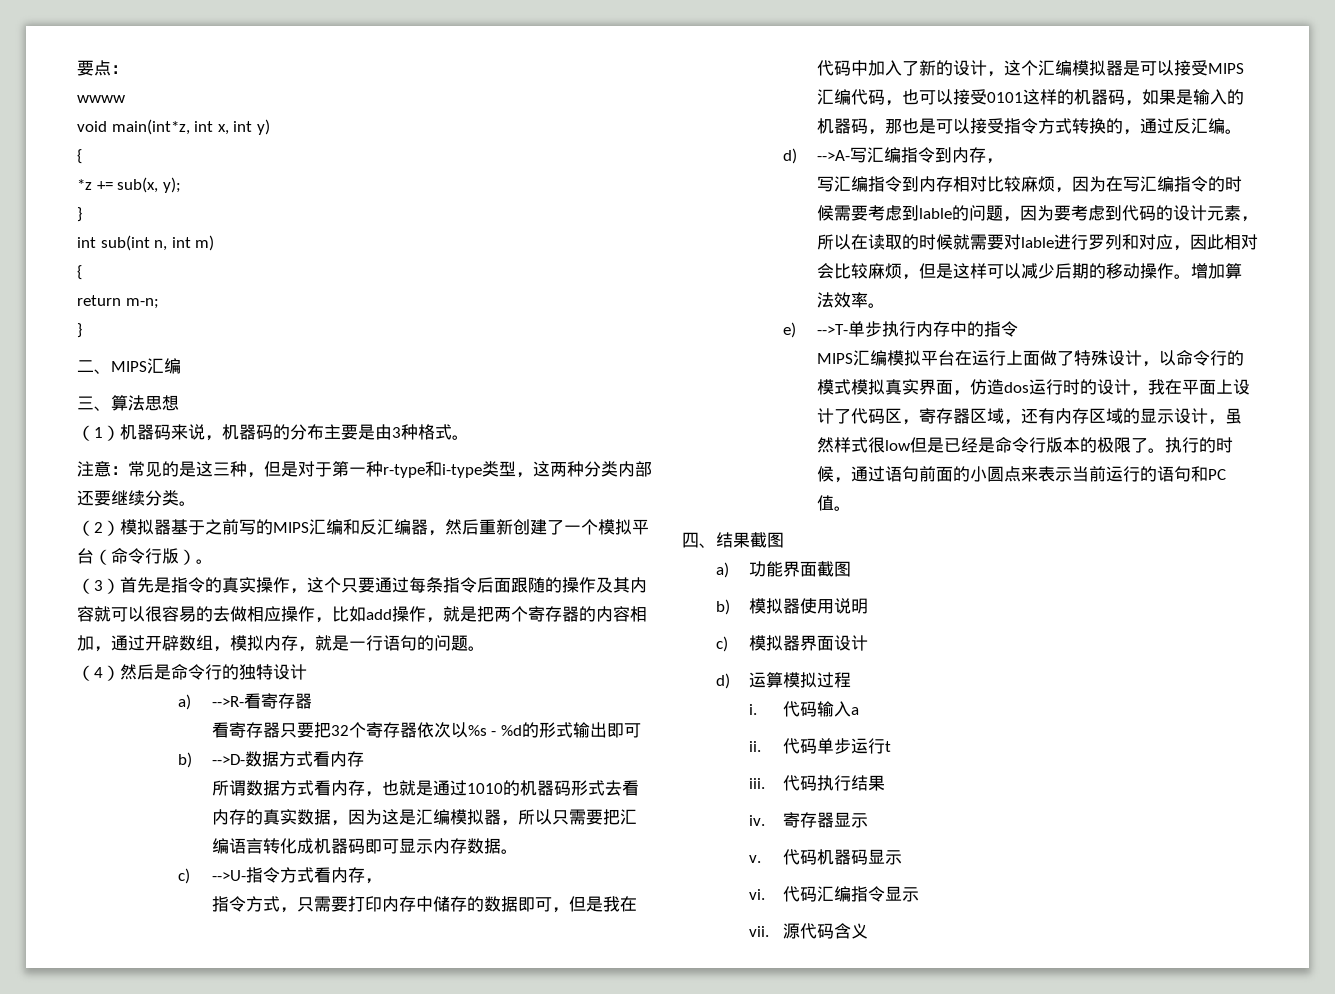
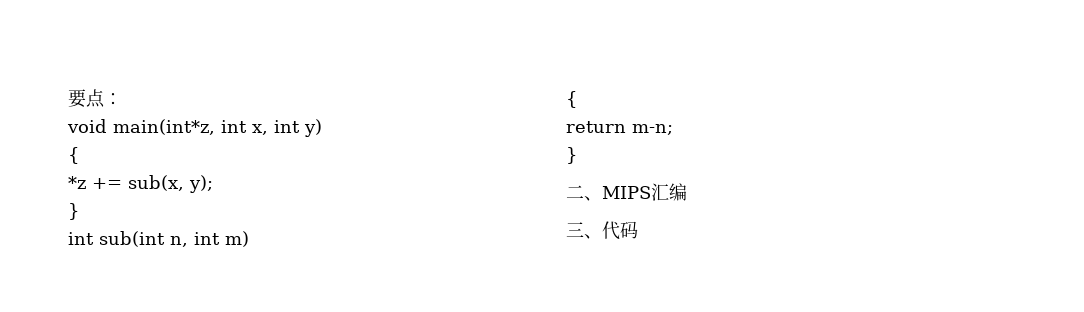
- wwww
- 三、算法思想
- （1）机器码来说，机器码的分布主要是由3种格式。
- 注意：常见的是这三种，但是对于第一种r-type和i-type类型，这两种分类内部还要继续分类。
- （2）模拟器基于之前写的MIPS汇编和反汇编器，然后重新创建了一个模拟平台（命令行版）。
- （3）首先是指令的真实操作，这个只要通过每条指令后面跟随的操作及其内容就可以很容易的去做相应操作，比如add操作，就是把两个寄存器的内容相加，通过开辟数组，模拟内存，就是一行语句的问题。
- （4）然后是命令行的独特设计
- a) -->R-看寄存器
- 看寄存器只要把32个寄存器依次以%s - %d的形式输出即可
- b) -->D-数据方式看内存
- 所谓数据方式看内存，也就是通过1010的机器码形式去看内存的真实数据，因为这是汇编模拟器，所以只需要把汇编语言转化成机器码即可显示内存数据。
- c) -->U-指令方式看内存，
- 指令方式，只需要打印内存中储存的数据即可，但是我在代码中加入了新的设计，这个汇编模拟器是可以接受MIPS汇编代码，也可以接受0101这样的机器码，如果是输入的机器码，那也是可以接受指令方式转换的，通过反汇编。
- d) -->A-写汇编指令到内存，
- 写汇编指令到内存相对比较麻烦，因为在写汇编指令的时候需要考虑到lable的问题，因为要考虑到代码的设计元素，所以在读取的时候就需要对lable进行罗列和对应，因此相对会比较麻烦，但是这样可以减少后期的移动操作。增加算法效率。
- e) -->T-单步执行内存中的指令
- MIPS汇编模拟平台在运行上面做了特殊设计，以命令行的模式模拟真实界面，仿造dos运行时的设计，我在平面上设计了代码区，寄存器区域，还有内存区域的显示设计，虽然样式很low但是已经是命令行版本的极限了。执行的时候，通过语句前面的小圆点来表示当前运行的语句和PC值。
- 四、结果截图
- a)功能界面截图
- b)模拟器使用说明
- c)模拟器界面设计
- d)运算模拟过程
- i.代码输入a
- ii.代码单步运行t
- iii.代码执行结果
- iv.寄存器显示
- v.代码机器码显示
- vi.代码汇编指令显示
- vii.源代码含义
+ 三、代码

